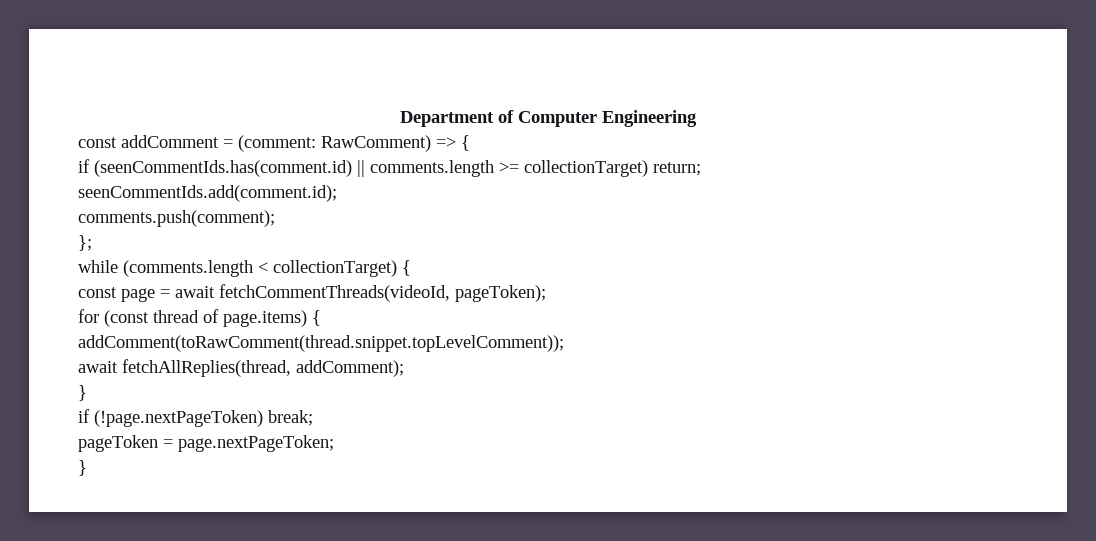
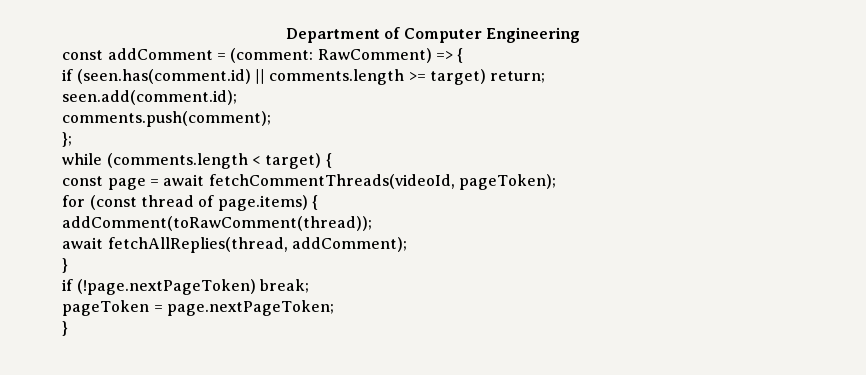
- if (seenCommentIds.has(comment.id) || comments.length >= collectionTarget) return;
+ if (seen.has(comment.id) || comments.length >= target) return;
- seenCommentIds.add(comment.id);
+ seen.add(comment.id);
- while (comments.length < collectionTarget) {
+ while (comments.length < target) {
- addComment(toRawComment(thread.snippet.topLevelComment));
+ addComment(toRawComment(thread));

